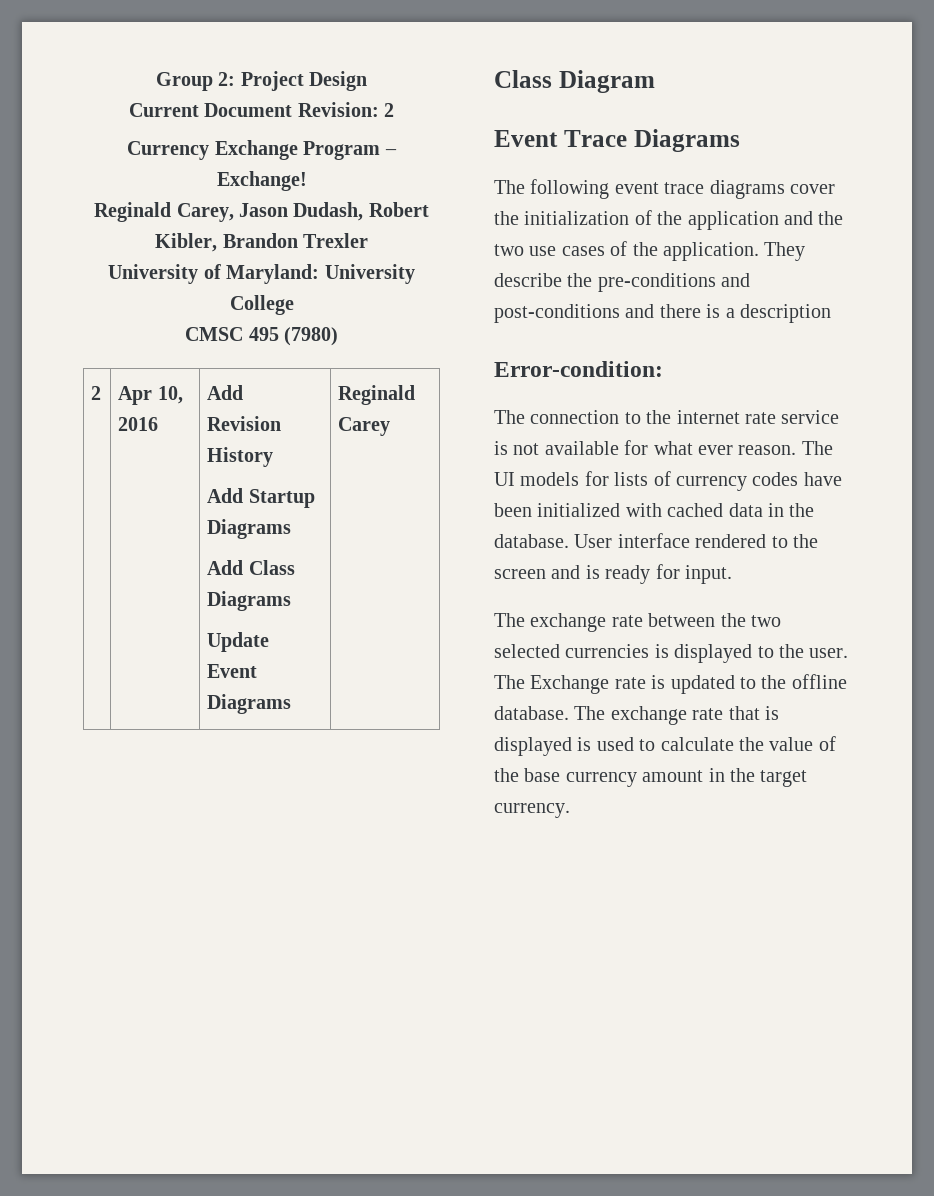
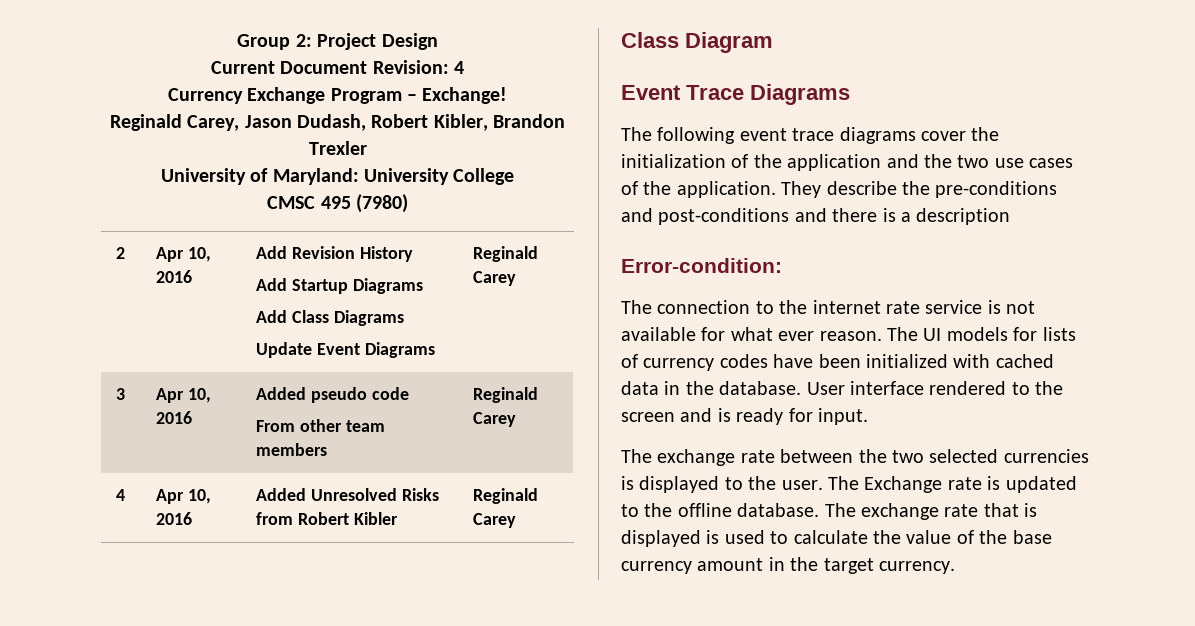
- Current Document Revision: 2
+ Current Document Revision: 4
+ 3 | Apr 10, 2016 | Added pseudo code
+ From other team members | Reginald Carey
+ 4 | Apr 10, 2016 | Added Unresolved Risks from Robert Kibler | Reginald Carey

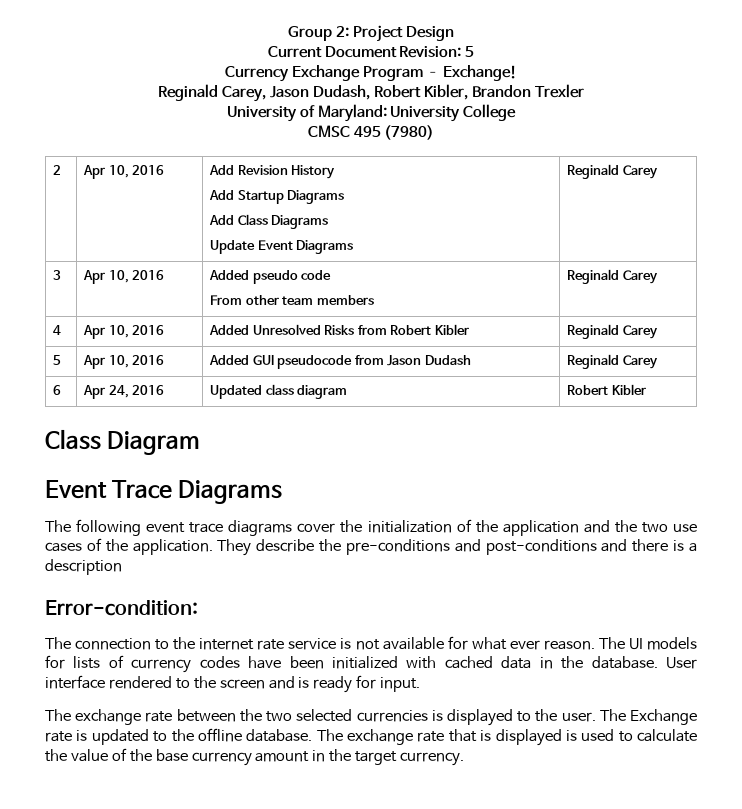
- Current Document Revision: 4
+ Current Document Revision: 5
+ 5 | Apr 10, 2016 | Added GUI pseudocode from Jason Dudash | Reginald Carey
+ 6 | Apr 24, 2016 | Updated class diagram | Robert Kibler

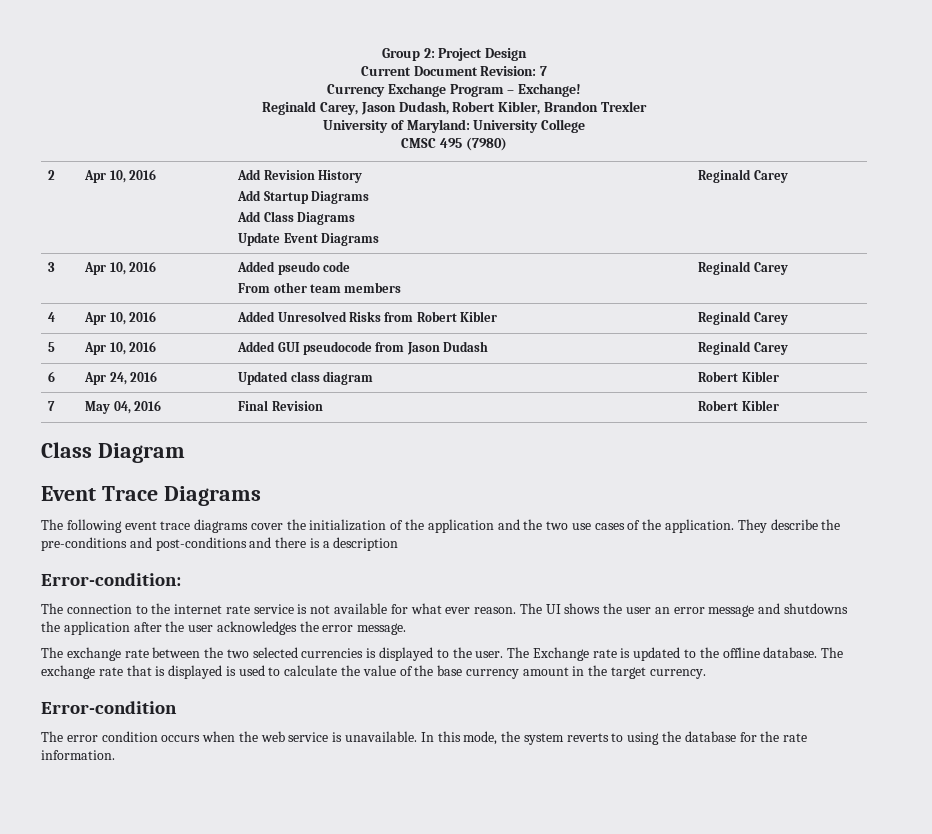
- Current Document Revision: 5
+ Current Document Revision: 7
+ 7 | May 04, 2016 | Final Revision | Robert Kibler
- The UI models for lists of currency codes have been initialized with cached data in the database. User interface rendered to the screen and is ready for input.
+ The UI shows the user an error message and shutdowns the application after the user acknowledges the error message.
+ Error-condition
+ The error condition occurs when the web service is unavailable. In this mode, the system reverts to using the database for the rate information.

